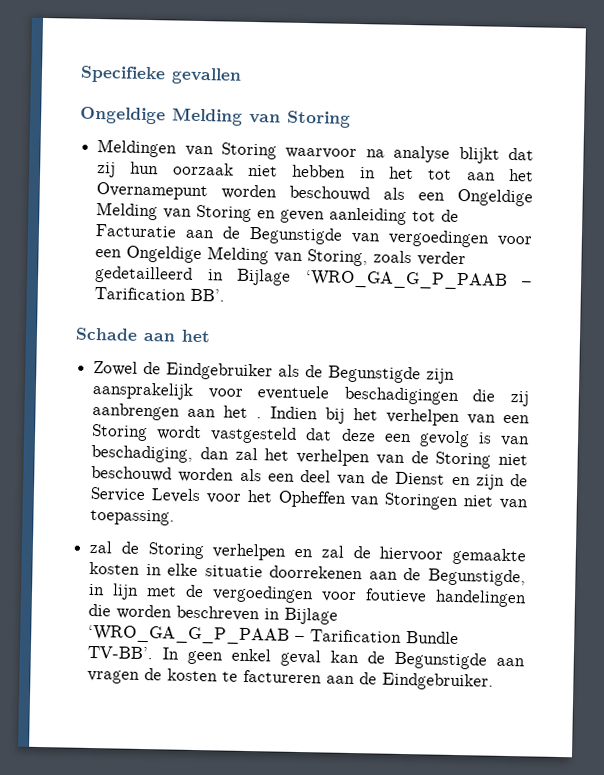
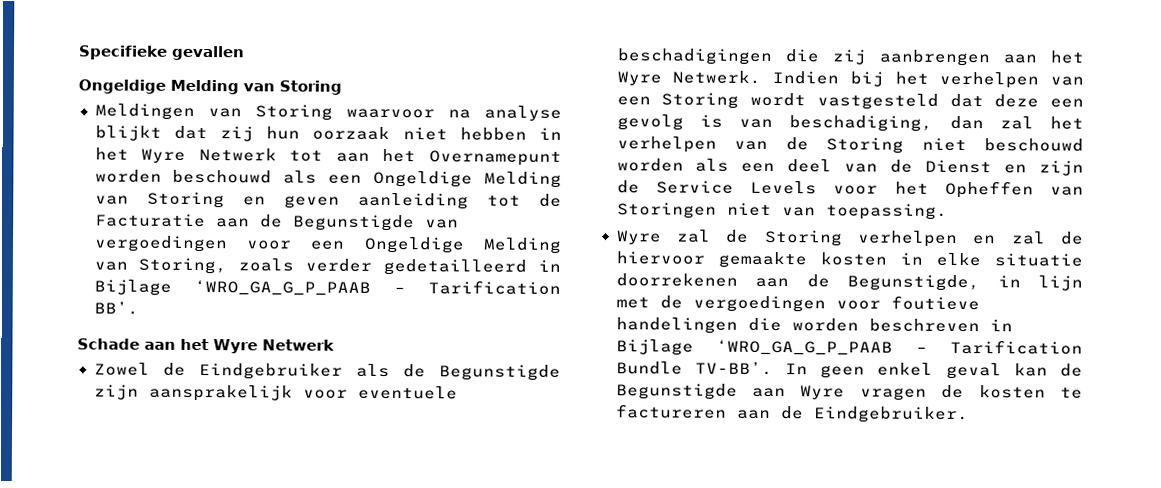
- Meldingen van Storing waarvoor na analyse blijkt dat zij hun oorzaak niet hebben in het tot aan het Overnamepunt worden beschouwd als een Ongeldige Melding van Storing en geven aanleiding tot de Facturatie aan de Begunstigde van vergoedingen voor een Ongeldige Melding van Storing, zoals verder gedetailleerd in Bijlage ‘WRO_GA_G_P_PAAB – Tarification BB’.
+ Meldingen van Storing waarvoor na analyse blijkt dat zij hun oorzaak niet hebben in het Wyre Netwerk tot aan het Overnamepunt worden beschouwd als een Ongeldige Melding van Storing en geven aanleiding tot de Facturatie aan de Begunstigde van vergoedingen voor een Ongeldige Melding van Storing, zoals verder gedetailleerd in Bijlage ‘WRO_GA_G_P_PAAB – Tarification BB’.
- Schade aan het
+ Schade aan het Wyre Netwerk
- Zowel de Eindgebruiker als de Begunstigde zijn aansprakelijk voor eventuele beschadigingen die zij aanbrengen aan het .
+ Zowel de Eindgebruiker als de Begunstigde zijn aansprakelijk voor eventuele beschadigingen die zij aanbrengen aan het Wyre Netwerk.
- zal de Storing verhelpen en zal de hiervoor gemaakte kosten in elke situatie doorrekenen aan de Begunstigde, in lijn met de vergoedingen voor foutieve handelingen die worden beschreven in Bijlage ‘WRO_GA_G_P_PAAB – Tarification Bundle TV-BB’.
+ Wyre zal de Storing verhelpen en zal de hiervoor gemaakte kosten in elke situatie doorrekenen aan de Begunstigde, in lijn met de vergoedingen voor foutieve handelingen die worden beschreven in Bijlage ‘WRO_GA_G_P_PAAB – Tarification Bundle TV-BB’.
- In geen enkel geval kan de Begunstigde aan vragen de kosten te factureren aan de Eindgebruiker.
+ In geen enkel geval kan de Begunstigde aan Wyre vragen de kosten te factureren aan de Eindgebruiker.

